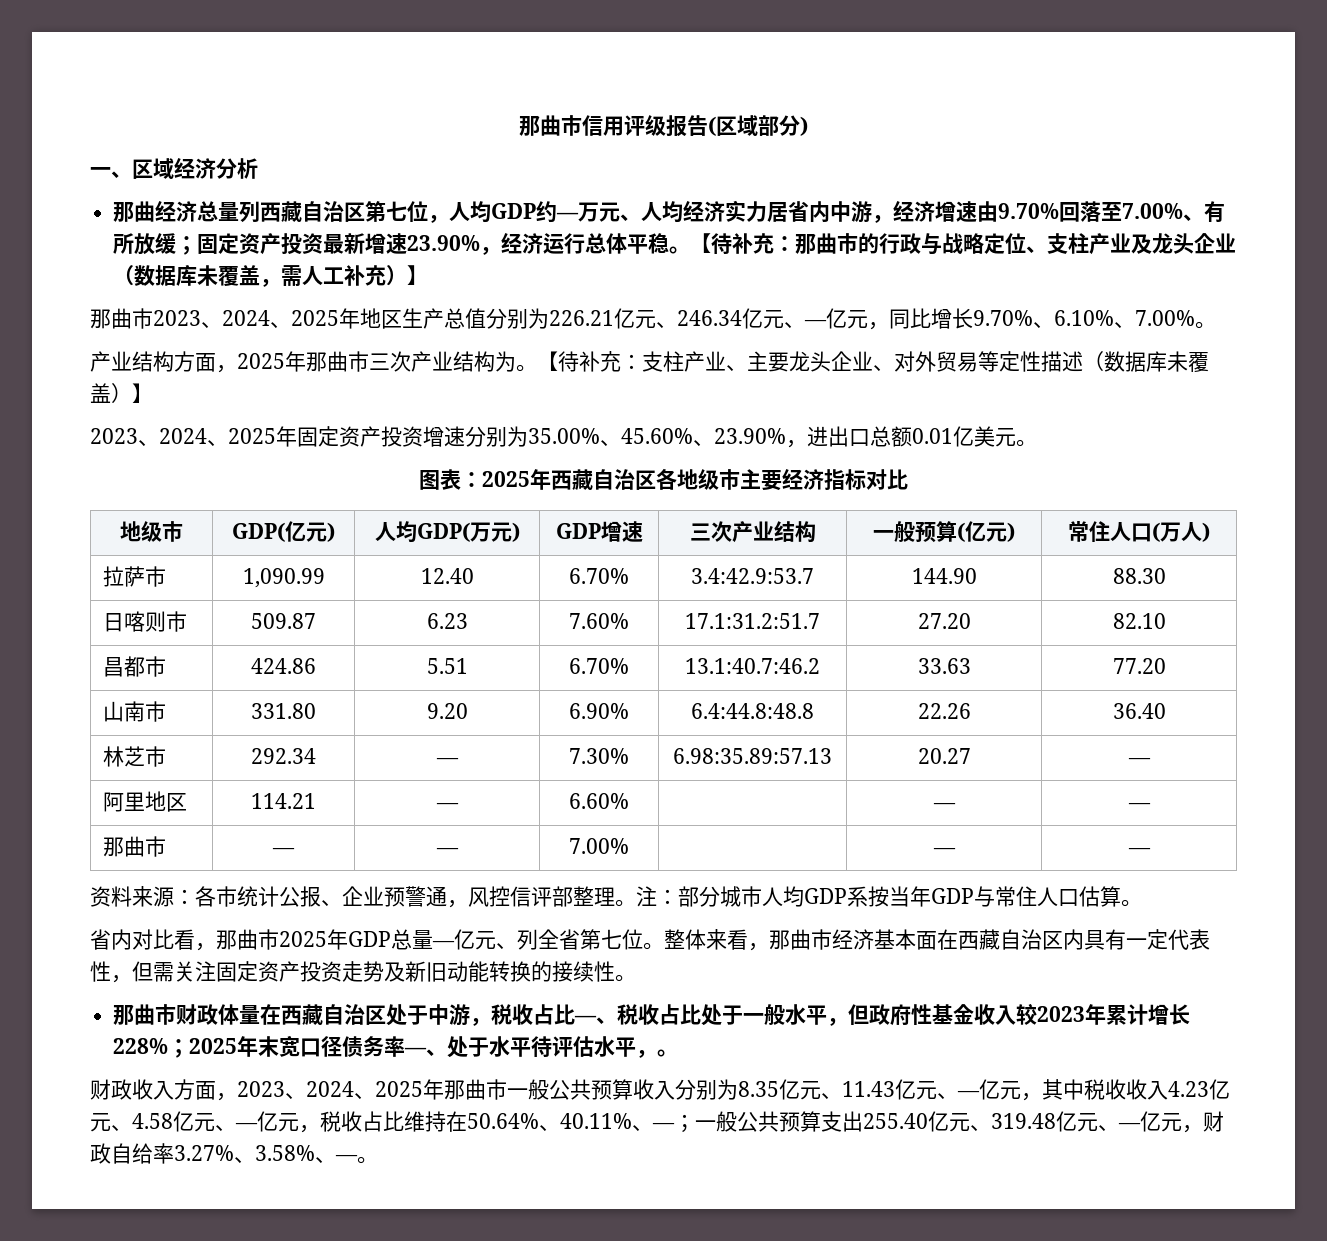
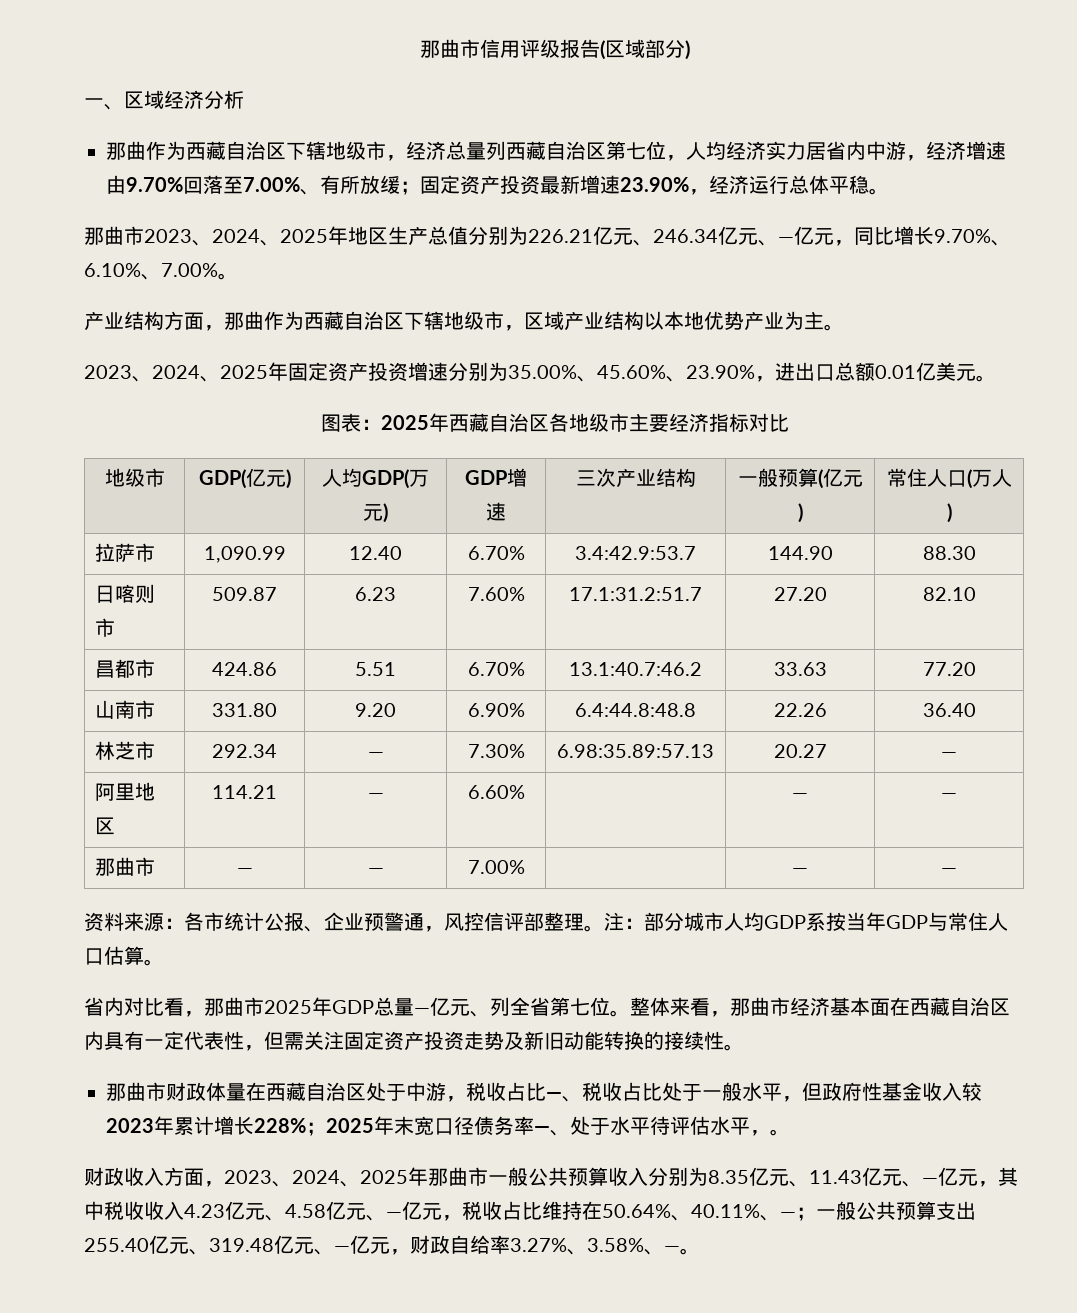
- 那曲经济总量列西藏自治区第七位，人均GDP约—万元、人均经济实力居省内中游，经济增速由9.70%回落至7.00%、有所放缓；固定资产投资最新增速23.90%，经济运行总体平稳。【待补充：那曲市的行政与战略定位、支柱产业及龙头企业（数据库未覆盖，需人工补充）】
+ 那曲作为西藏自治区下辖地级市，经济总量列西藏自治区第七位，人均经济实力居省内中游，经济增速由9.70%回落至7.00%、有所放缓；固定资产投资最新增速23.90%，经济运行总体平稳。
- 产业结构方面，2025年那曲市三次产业结构为。【待补充：支柱产业、主要龙头企业、对外贸易等定性描述（数据库未覆盖）】
+ 产业结构方面，那曲作为西藏自治区下辖地级市，区域产业结构以本地优势产业为主。

